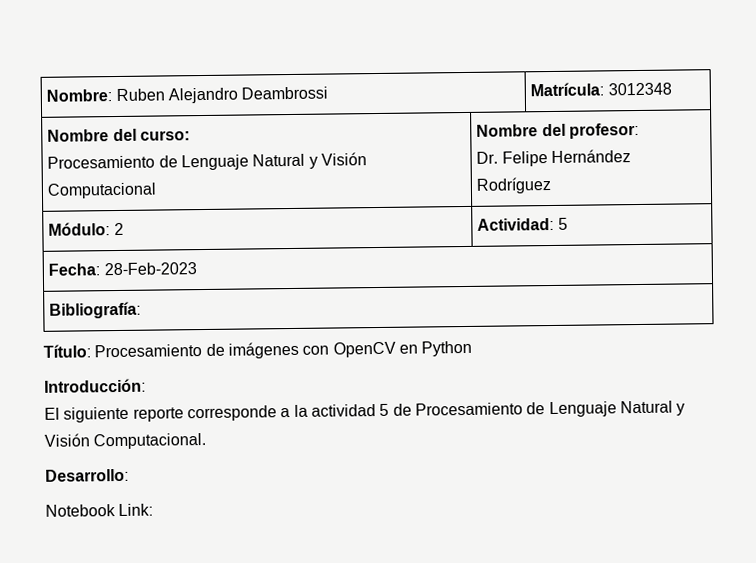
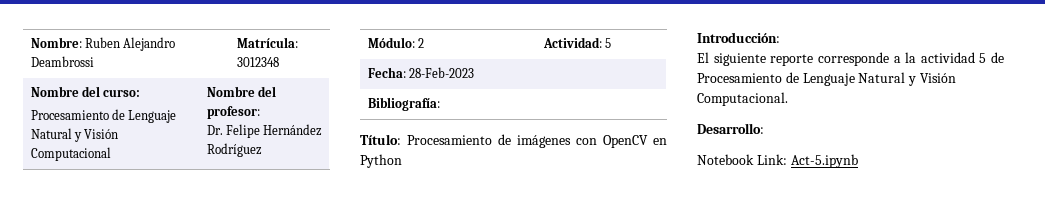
- Notebook Link:
+ Notebook Link: Act-5.ipynb

